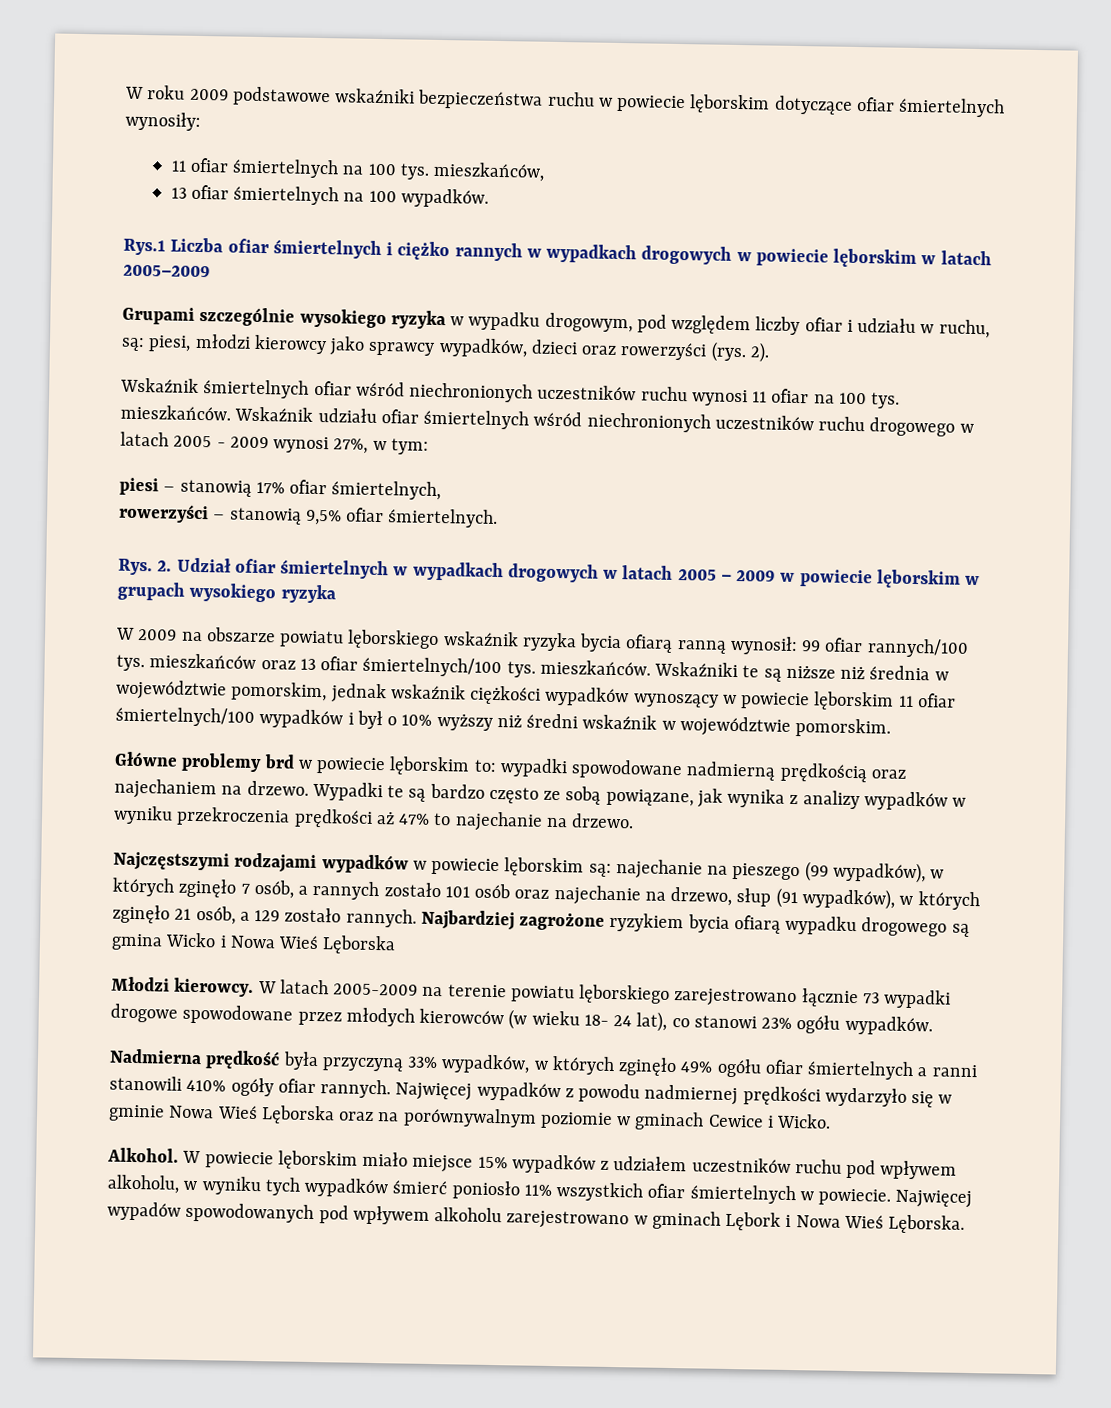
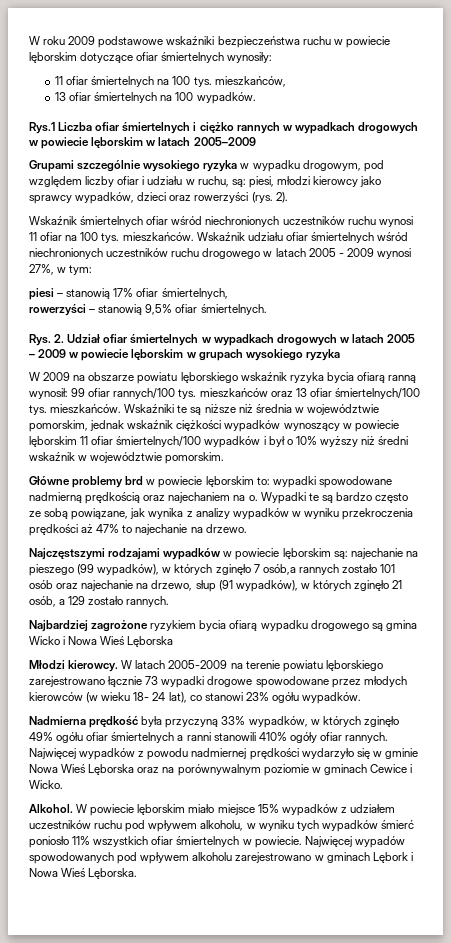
- Główne problemy brd w powiecie lęborskim to: wypadki spowodowane nadmierną prędkością oraz najechaniem na drzewo.
+ Główne problemy brd w powiecie lęborskim to: wypadki spowodowane nadmierną prędkością oraz najechaniem na o.
- Najczęstszymi rodzajami wypadków w powiecie lęborskim są: najechanie na pieszego (99 wypadków), w których zginęło 7 osób, a rannych zostało 101 osób oraz najechanie na drzewo, słup (91 wypadków), w których zginęło 21 osób, a 129 zostało rannych. Najbardziej zagrożone ryzykiem bycia ofiarą wypadku drogowego są gmina Wicko i Nowa Wieś Lęborska
+ Najczęstszymi rodzajami wypadków w powiecie lęborskim są: najechanie na pieszego (99 wypadków), w których zginęło 7 osób,a rannych zostało 101 osób oraz najechanie na drzewo, słup (91 wypadków), w których zginęło 21 osób, a 129 zostało rannych.
+ Najbardziej zagrożone ryzykiem bycia ofiarą wypadku drogowego są gmina Wicko i Nowa Wieś Lęborska

